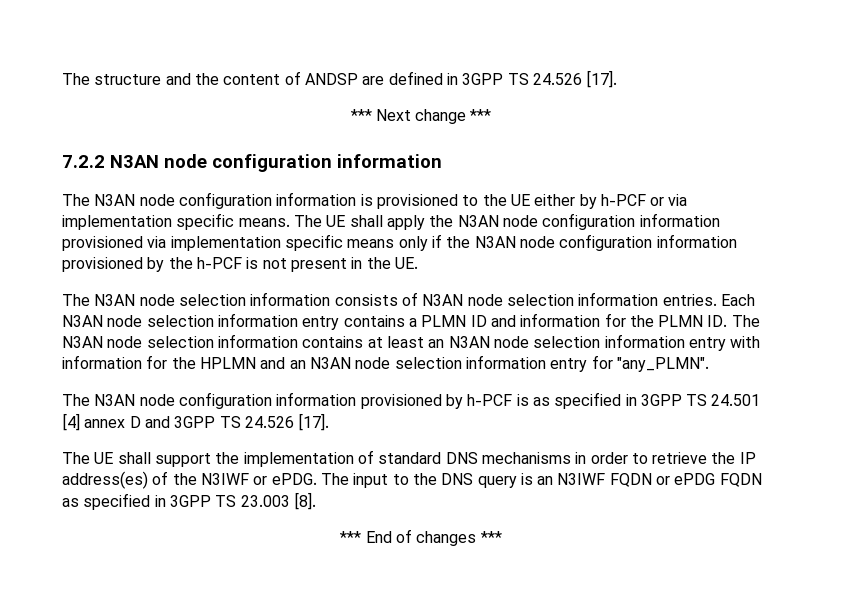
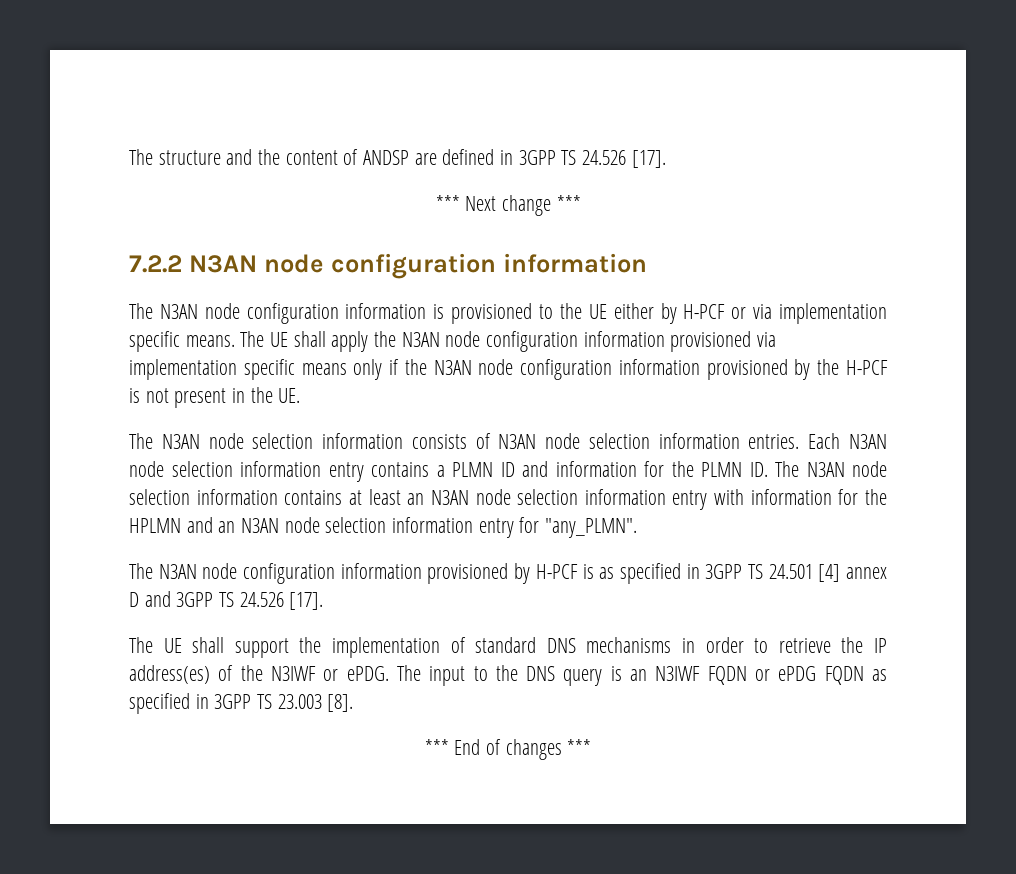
- The N3AN node configuration information is provisioned to the UE either by h-PCF or via implementation specific means.
+ The N3AN node configuration information is provisioned to the UE either by H-PCF or via implementation specific means.
- The UE shall apply the N3AN node configuration information provisioned via implementation specific means only if the N3AN node configuration information provisioned by the h-PCF is not present in the UE.
+ The UE shall apply the N3AN node configuration information provisioned via implementation specific means only if the N3AN node configuration information provisioned by the H-PCF is not present in the UE.
- The N3AN node configuration information provisioned by h-PCF is as specified in 3GPP TS 24.501 [4] annex D and 3GPP TS 24.526 [17].
+ The N3AN node configuration information provisioned by H-PCF is as specified in 3GPP TS 24.501 [4] annex D and 3GPP TS 24.526 [17].

